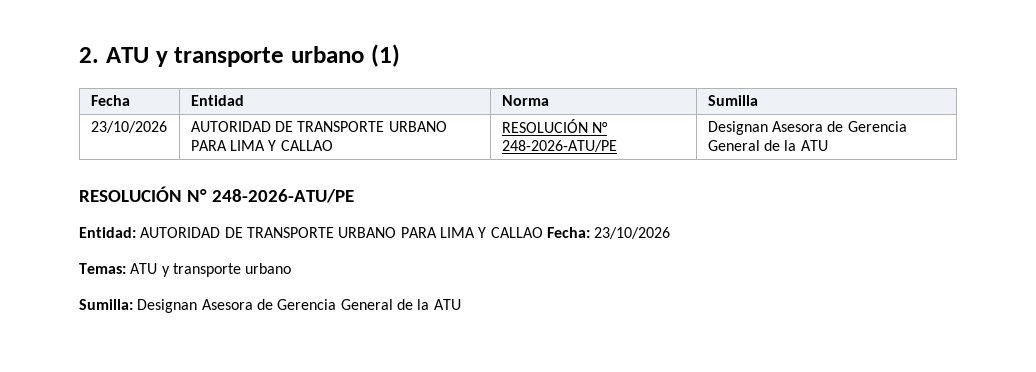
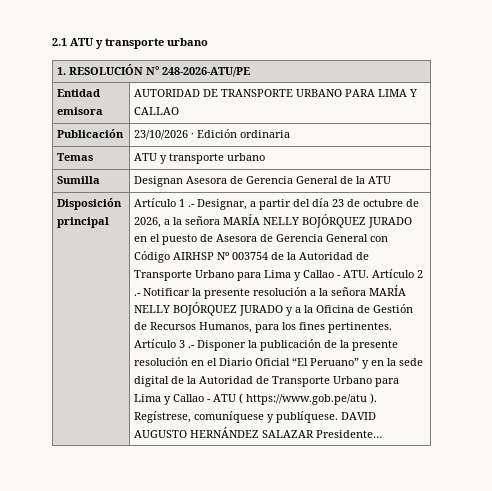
- 2. ATU y transporte urbano (1)
- Fecha | Entidad | Norma | Sumilla
- 23/10/2026 | AUTORIDAD DE TRANSPORTE URBANO PARA LIMA Y CALLAO | RESOLUCIÓN N° 248-2026-ATU/PE | Designan Asesora de Gerencia General de la ATU
- RESOLUCIÓN N° 248-2026-ATU/PE
- Entidad: AUTORIDAD DE TRANSPORTE URBANO PARA LIMA Y CALLAO Fecha: 23/10/2026
- Temas: ATU y transporte urbano
- Sumilla: Designan Asesora de Gerencia General de la ATU
+ 2.1 ATU y transporte urbano
+ 1. RESOLUCIÓN N° 248-2026-ATU/PE
+ Entidad emisora | AUTORIDAD DE TRANSPORTE URBANO PARA LIMA Y CALLAO
+ Publicación | 23/10/2026 · Edición ordinaria
+ Temas | ATU y transporte urbano
+ Sumilla | Designan Asesora de Gerencia General de la ATU
+ Disposición principal | Artículo 1 .- Designar, a partir del día 23 de octubre de 2026, a la señora MARÍA NELLY BOJÓRQUEZ JURADO en el puesto de Asesora de Gerencia General con Código AIRHSP Nº 003754 de la Autoridad de Transporte Urbano para Lima y Callao - ATU. Artículo 2 .- Notificar la presente resolución a la señora MARÍA NELLY BOJÓRQUEZ JURADO y a la Oficina de Gestión de Recursos Humanos, para los fines pertinentes. Artículo 3 .- Disponer la publicación de la presente resolución en el Diario Oficial “El Peruano” y en la sede digital de la Autoridad de Transporte Urbano para Lima y Callao - ATU ( https://www.gob.pe/atu ). Regístrese, comuníquese y publíquese. DAVID AUGUSTO HERNÁNDEZ SALAZAR Presidente…

